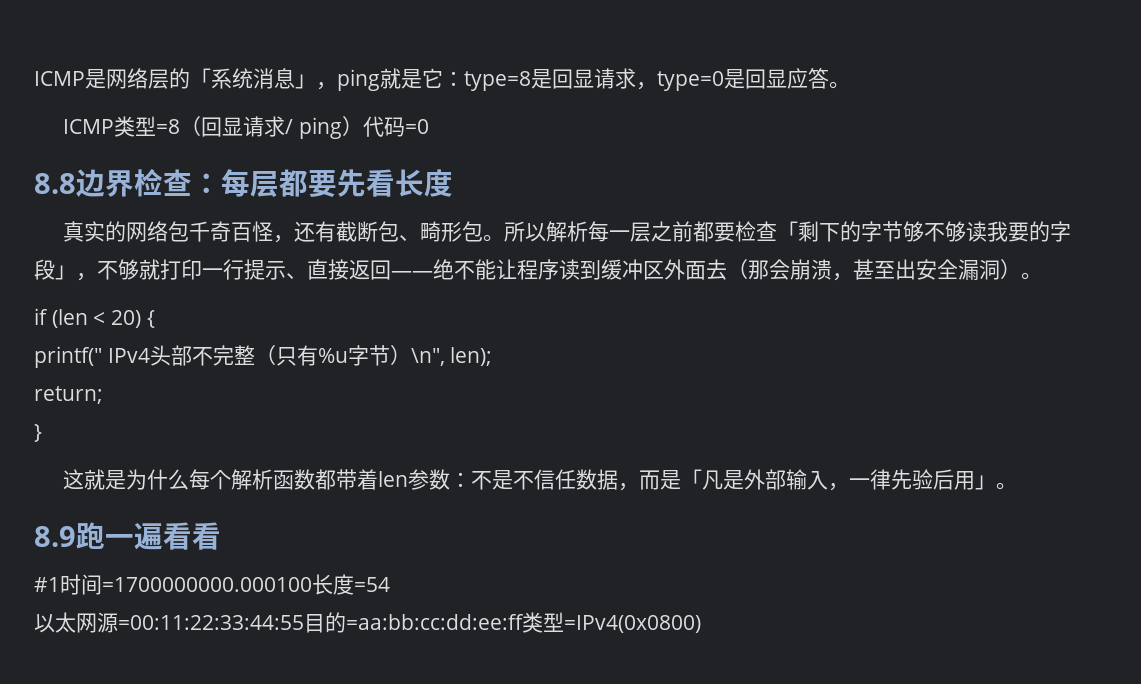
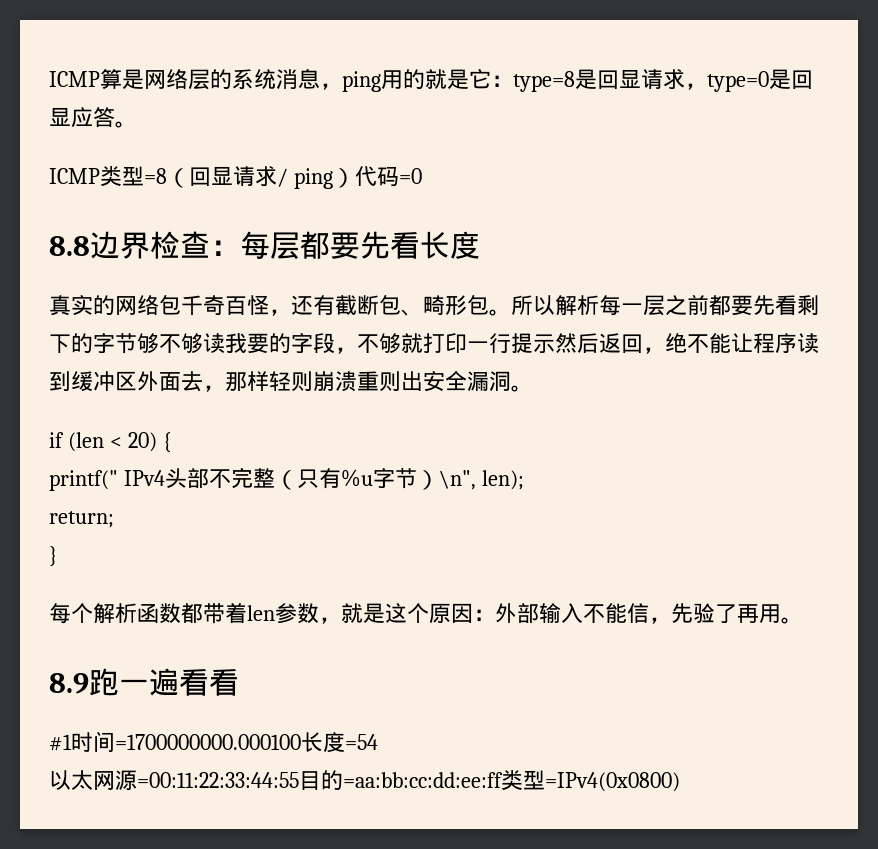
- ICMP是网络层的「系统消息」，ping就是它：type=8是回显请求，type=0是回显应答。
+ ICMP算是网络层的系统消息，ping用的就是它：type=8是回显请求，type=0是回显应答。
- 所以解析每一层之前都要检查「剩下的字节够不够读我要的字段」，不够就打印一行提示、直接返回——绝不能让程序读到缓冲区外面去（那会崩溃，甚至出安全漏洞）。
+ 所以解析每一层之前都要先看剩下的字节够不够读我要的字段，不够就打印一行提示然后返回，绝不能让程序读到缓冲区外面去，那样轻则崩溃重则出安全漏洞。
- 这就是为什么每个解析函数都带着len参数：不是不信任数据，而是「凡是外部输入，一律先验后用」。
+ 每个解析函数都带着len参数，就是这个原因：外部输入不能信，先验了再用。

